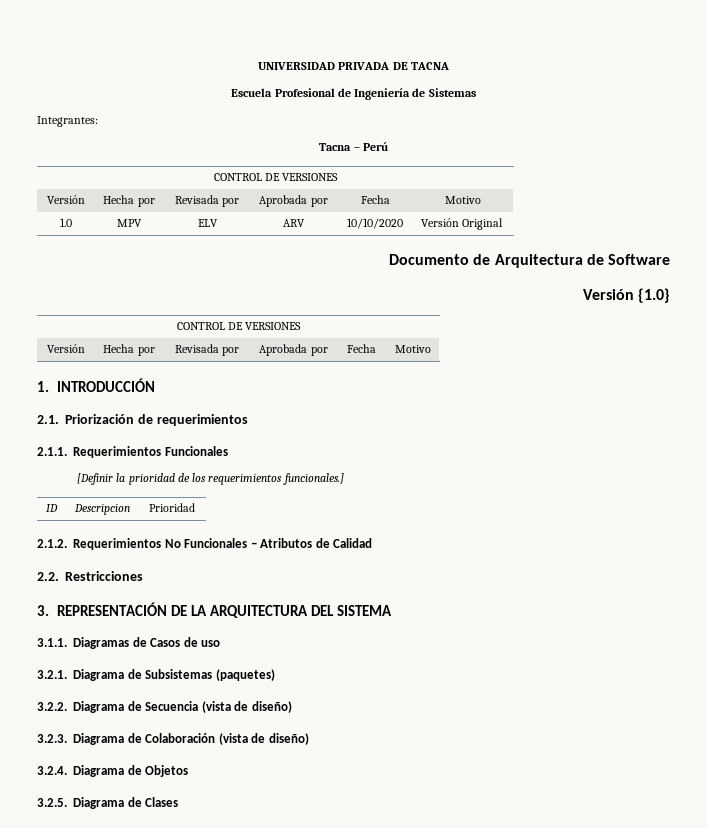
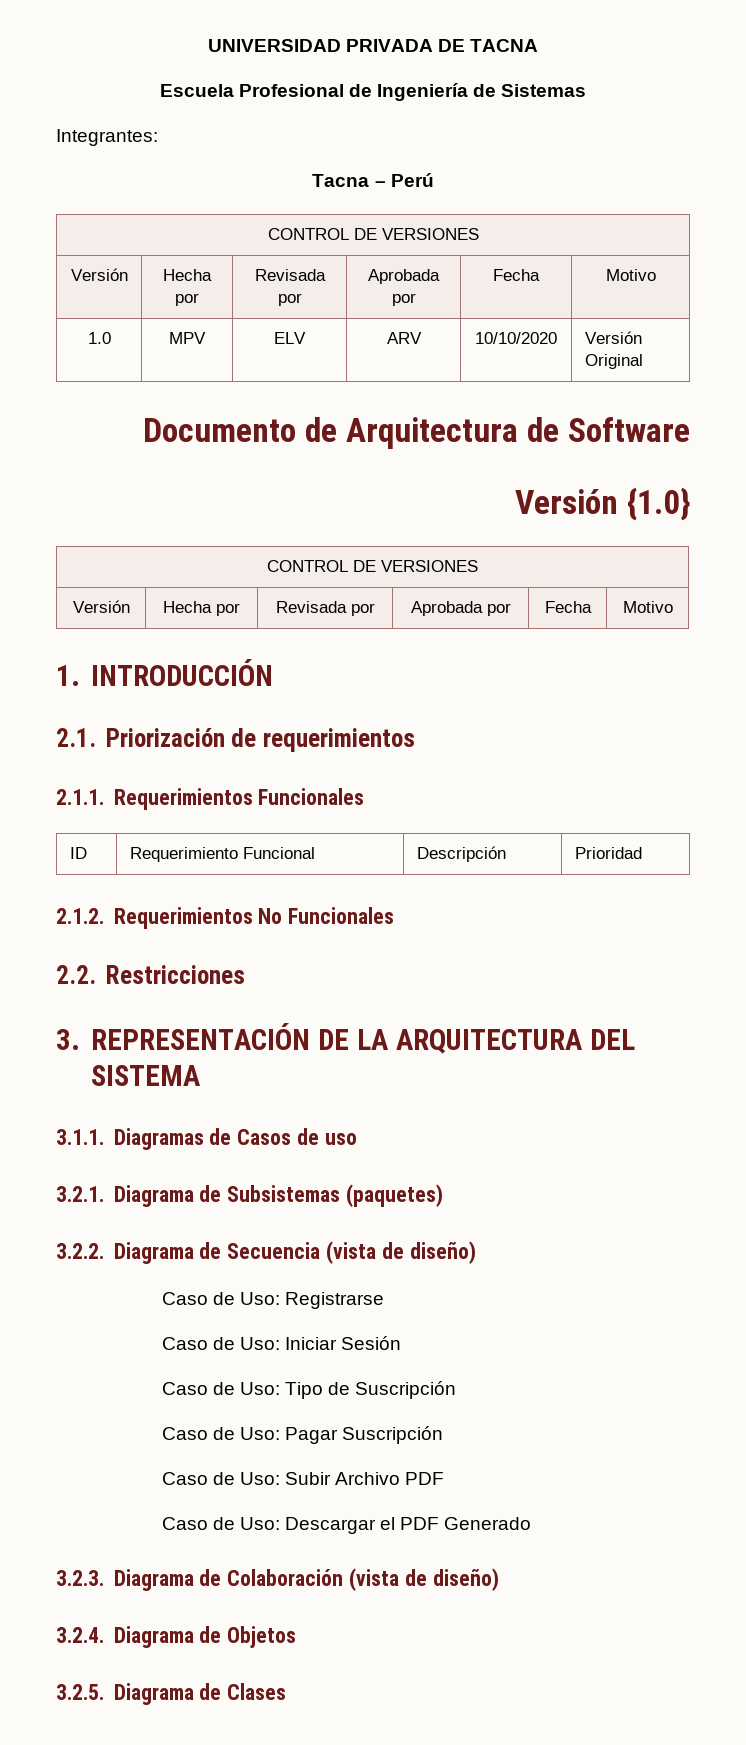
- [Definir la prioridad de los requerimientos funcionales.]
- ID | Descripcion | Prioridad
+ ID | Requerimiento Funcional | Descripción | Prioridad
- 2.1.2. Requerimientos No Funcionales – Atributos de Calidad
+ 2.1.2. Requerimientos No Funcionales
+ Caso de Uso: Registrarse
+ Caso de Uso: Iniciar Sesión
+ Caso de Uso: Tipo de Suscripción
+ Caso de Uso: Pagar Suscripción
+ Caso de Uso: Subir Archivo PDF
+ Caso de Uso: Descargar el PDF Generado

